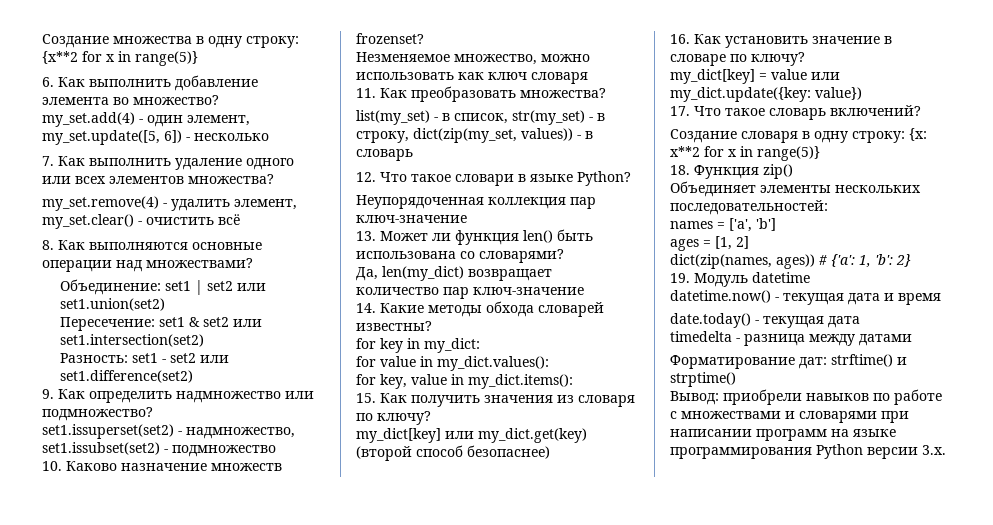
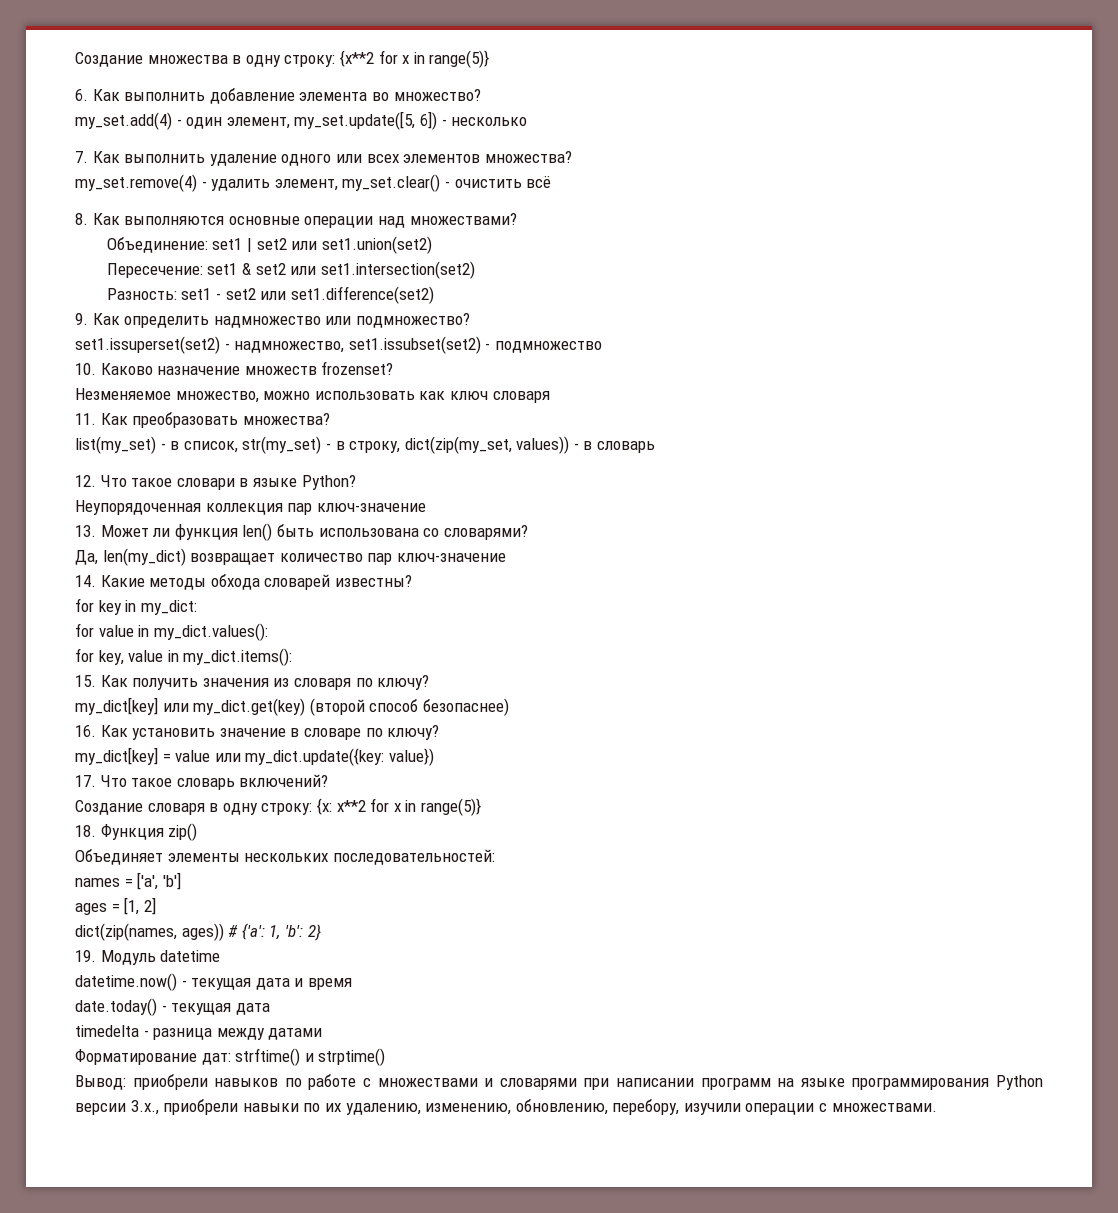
- Вывод: приобрели навыков по работе с множествами и словарями при написании программ на языке программирования Python версии 3.x.
+ Вывод: приобрели навыков по работе с множествами и словарями при написании программ на языке программирования Python версии 3.x., приобрели навыки по их удалению, изменению, обновлению, перебору, изучили операции с множествами.

